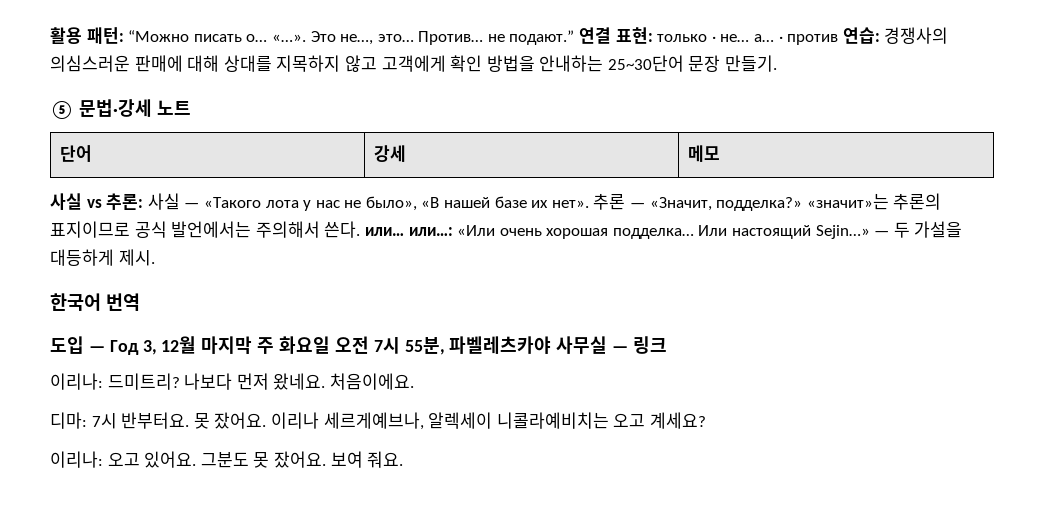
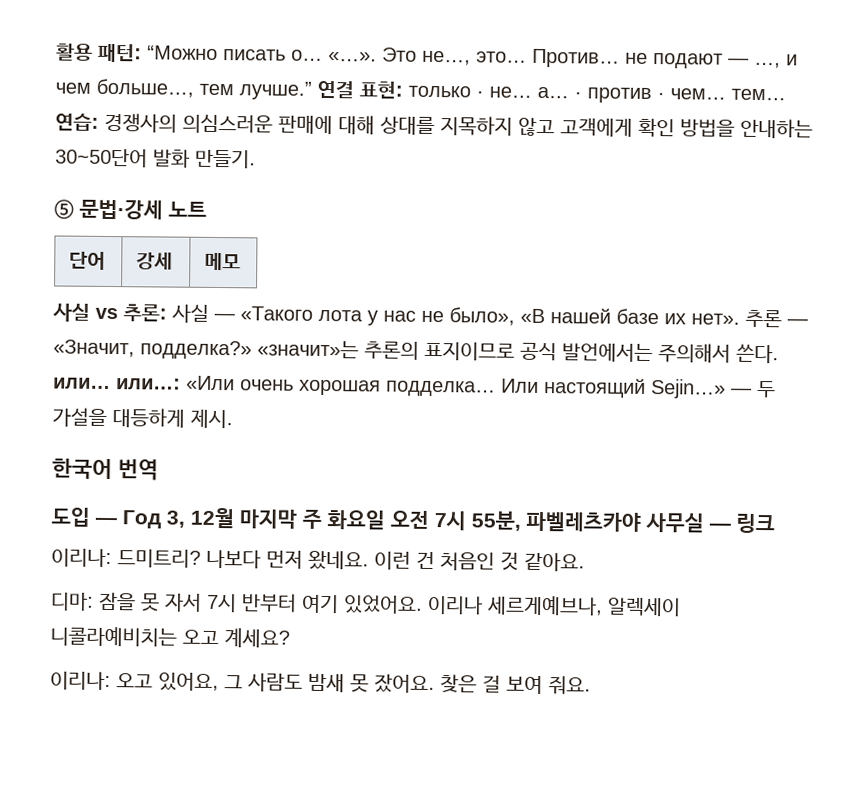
- Против… не подают.”
+ Против… не подают — …, и чем больше…, тем лучше.”
- · против 연습: 경쟁사의 의심스러운 판매에 대해 상대를 지목하지 않고 고객에게 확인 방법을 안내하는 25~30단어 문장 만들기.
+ · против · чем… тем… 연습: 경쟁사의 의심스러운 판매에 대해 상대를 지목하지 않고 고객에게 확인 방법을 안내하는 30~50단어 발화 만들기.
- 처음이에요.
- 디마: 7시 반부터요. 못 잤어요.
+ 이런 건 처음인 것 같아요.
+ 디마: 잠을 못 자서 7시 반부터 여기 있었어요.
- 이리나: 오고 있어요. 그분도 못 잤어요. 보여 줘요.
+ 이리나: 오고 있어요, 그 사람도 밤새 못 잤어요. 찾은 걸 보여 줘요.

